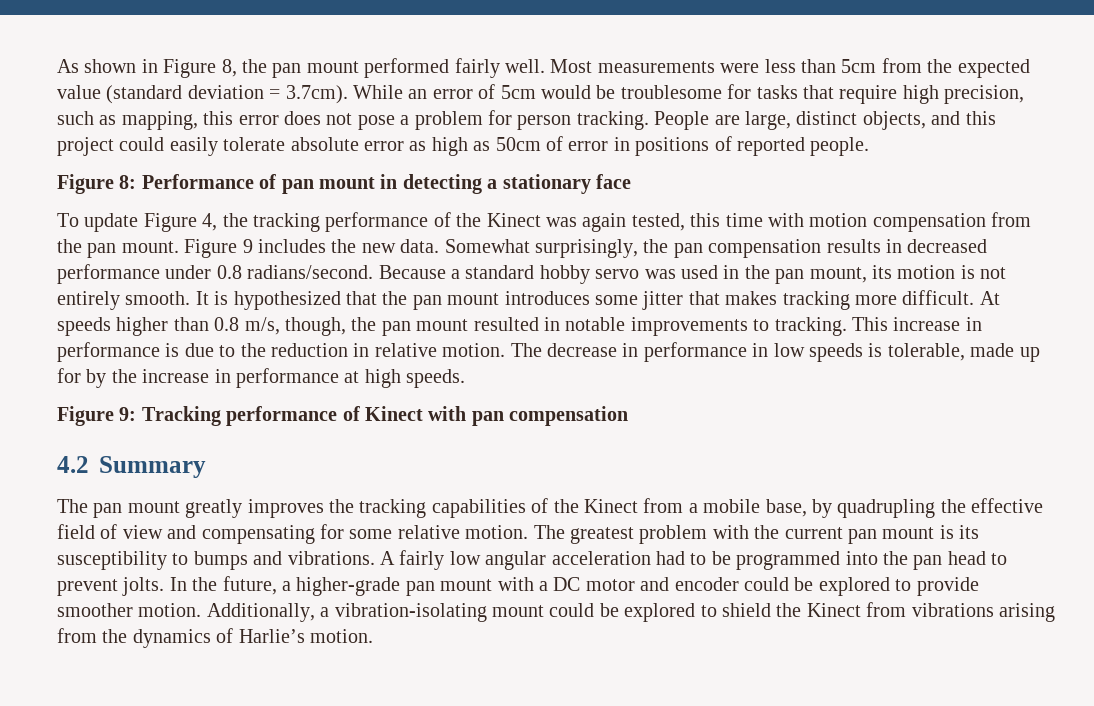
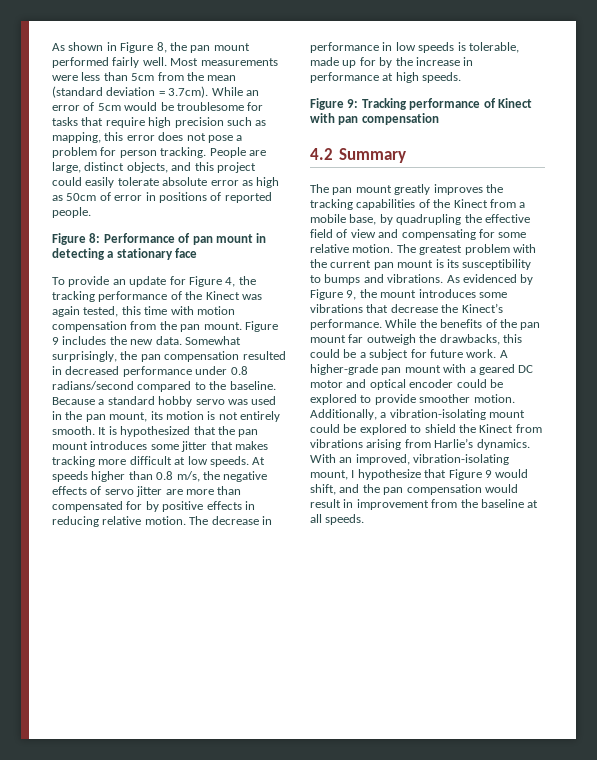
- Most measurements were less than 5cm from the expected value (standard deviation = 3.7cm). While an error of 5cm would be troublesome for tasks that require high precision, such as mapping, this error does not pose a problem for person tracking.
+ Most measurements were less than 5cm from the mean (standard deviation = 3.7cm). While an error of 5cm would be troublesome for tasks that require high precision such as mapping, this error does not pose a problem for person tracking.
- To update Figure 4, the tracking performance of the Kinect was again tested, this time with motion compensation from the pan mount.
+ To provide an update for Figure 4, the tracking performance of the Kinect was again tested, this time with motion compensation from the pan mount.
- Somewhat surprisingly, the pan compensation results in decreased performance under 0.8 radians/second.
+ Somewhat surprisingly, the pan compensation resulted in decreased performance under 0.8 radians/second compared to the baseline.
- It is hypothesized that the pan mount introduces some jitter that makes tracking more difficult.
+ It is hypothesized that the pan mount introduces some jitter that makes tracking more difficult at low speeds.
- At speeds higher than 0.8 m/s, though, the pan mount resulted in notable improvements to tracking. This increase in performance is due to the reduction in relative motion.
+ At speeds higher than 0.8 m/s, the negative effects of servo jitter are more than compensated for by positive effects in reducing relative motion.
- A fairly low angular acceleration had to be programmed into the pan head to prevent jolts. In the future, a higher-grade pan mount with a DC motor and encoder could be explored to provide smoother motion.
+ As evidenced by Figure 9, the mount introduces some vibrations that decrease the Kinect’s performance. While the benefits of the pan mount far outweigh the drawbacks, this could be a subject for future work. A higher-grade pan mount with a geared DC motor and optical encoder could be explored to provide smoother motion.
- Additionally, a vibration-isolating mount could be explored to shield the Kinect from vibrations arising from the dynamics of Harlie’s motion.
+ Additionally, a vibration-isolating mount could be explored to shield the Kinect from vibrations arising from Harlie’s dynamics. With an improved, vibration-isolating mount, I hypothesize that Figure 9 would shift, and the pan compensation would result in improvement from the baseline at all speeds.

